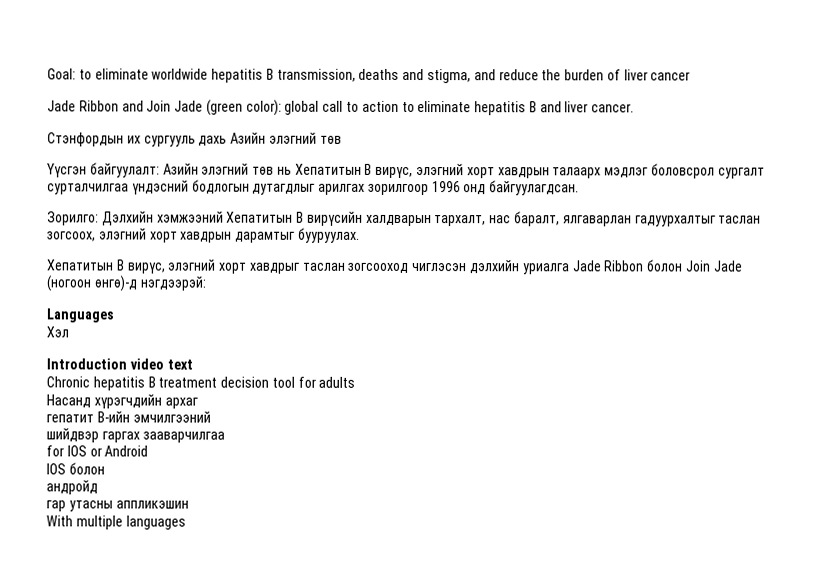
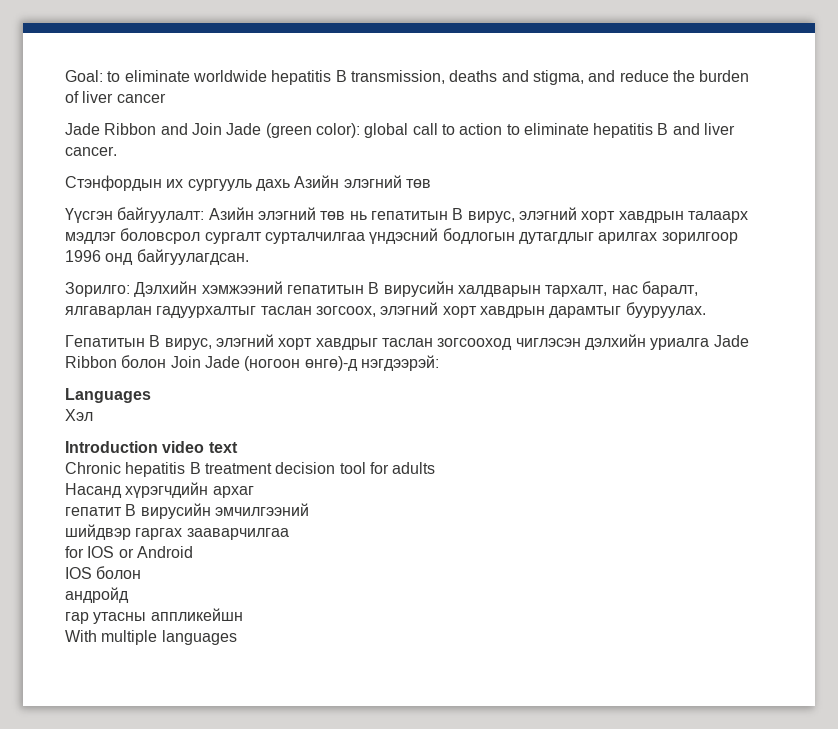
- Үүсгэн байгуулалт: Азийн элэгний төв нь Хепатитын B вирүс, элэгний хорт хавдрын талаарх мэдлэг боловсрол сургалт сурталчилгаа үндэсний бодлогын дутагдлыг арилгах зорилгоор 1996 онд байгуулагдсан.
+ Үүсгэн байгуулалт: Азийн элэгний төв нь гепатитын B вирус, элэгний хорт хавдрын талаарх мэдлэг боловсрол сургалт сурталчилгаа үндэсний бодлогын дутагдлыг арилгах зорилгоор 1996 онд байгуулагдсан.
- Зорилго: Дэлхийн хэмжээний Хепатитын В вирүсийн халдварын тархалт, нас баралт, ялгаварлан гадуурхалтыг таслан зогсоох, элэгний хорт хавдрын дарамтыг бууруулах.
+ Зорилго: Дэлхийн хэмжээний гепатитын В вирусийн халдварын тархалт, нас баралт, ялгаварлан гадуурхалтыг таслан зогсоох, элэгний хорт хавдрын дарамтыг бууруулах.
- Хепатитын В вирүс, элэгний хорт хавдрыг таслан зогсооход чиглэсэн дэлхийн уриалга Jade Ribbon болон Join Jade (ногоон өнгө)-д нэгдээрэй:
+ Гепатитын В вирус, элэгний хорт хавдрыг таслан зогсооход чиглэсэн дэлхийн уриалга Jade Ribbon болон Join Jade (ногоон өнгө)-д нэгдээрэй:
- гепатит В-ийн эмчилгээний
+ гепатит В вирусийн эмчилгээний
- гар утасны аппликэшин
+ гар утасны аппликейшн

